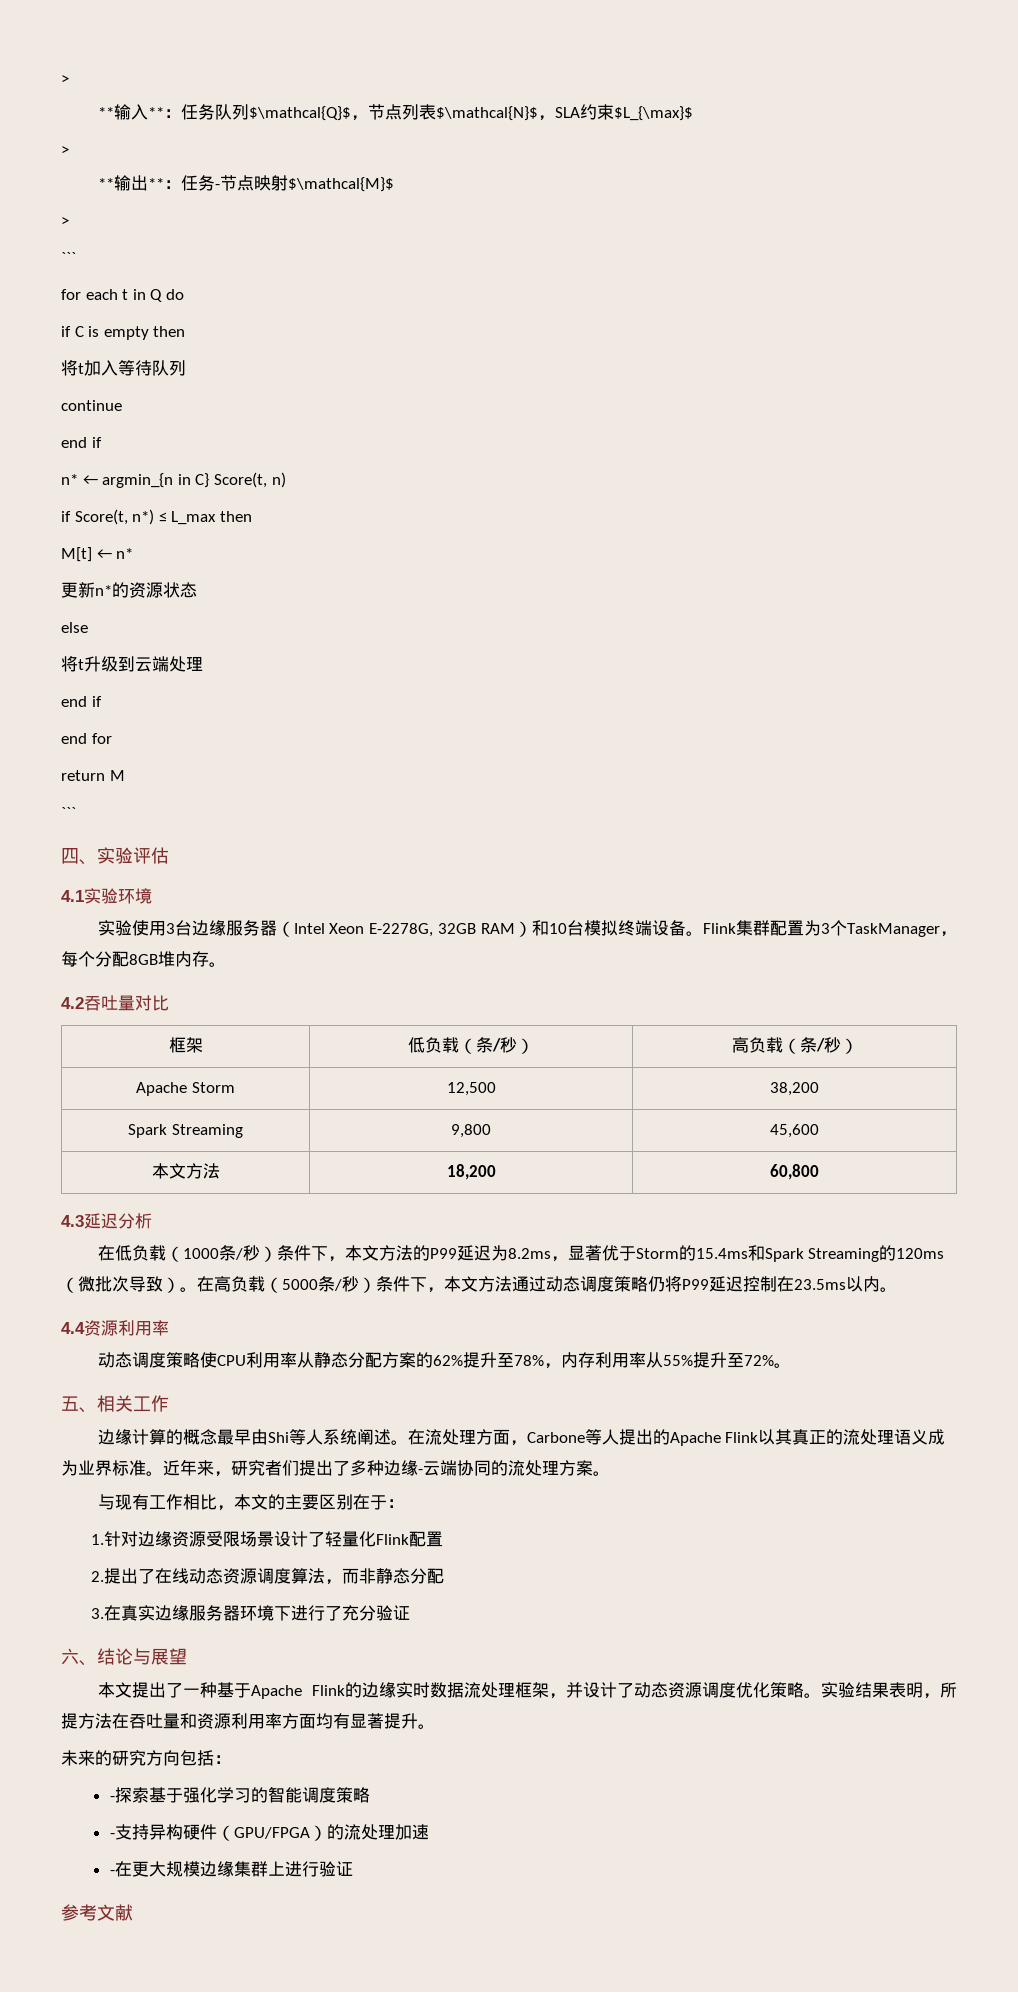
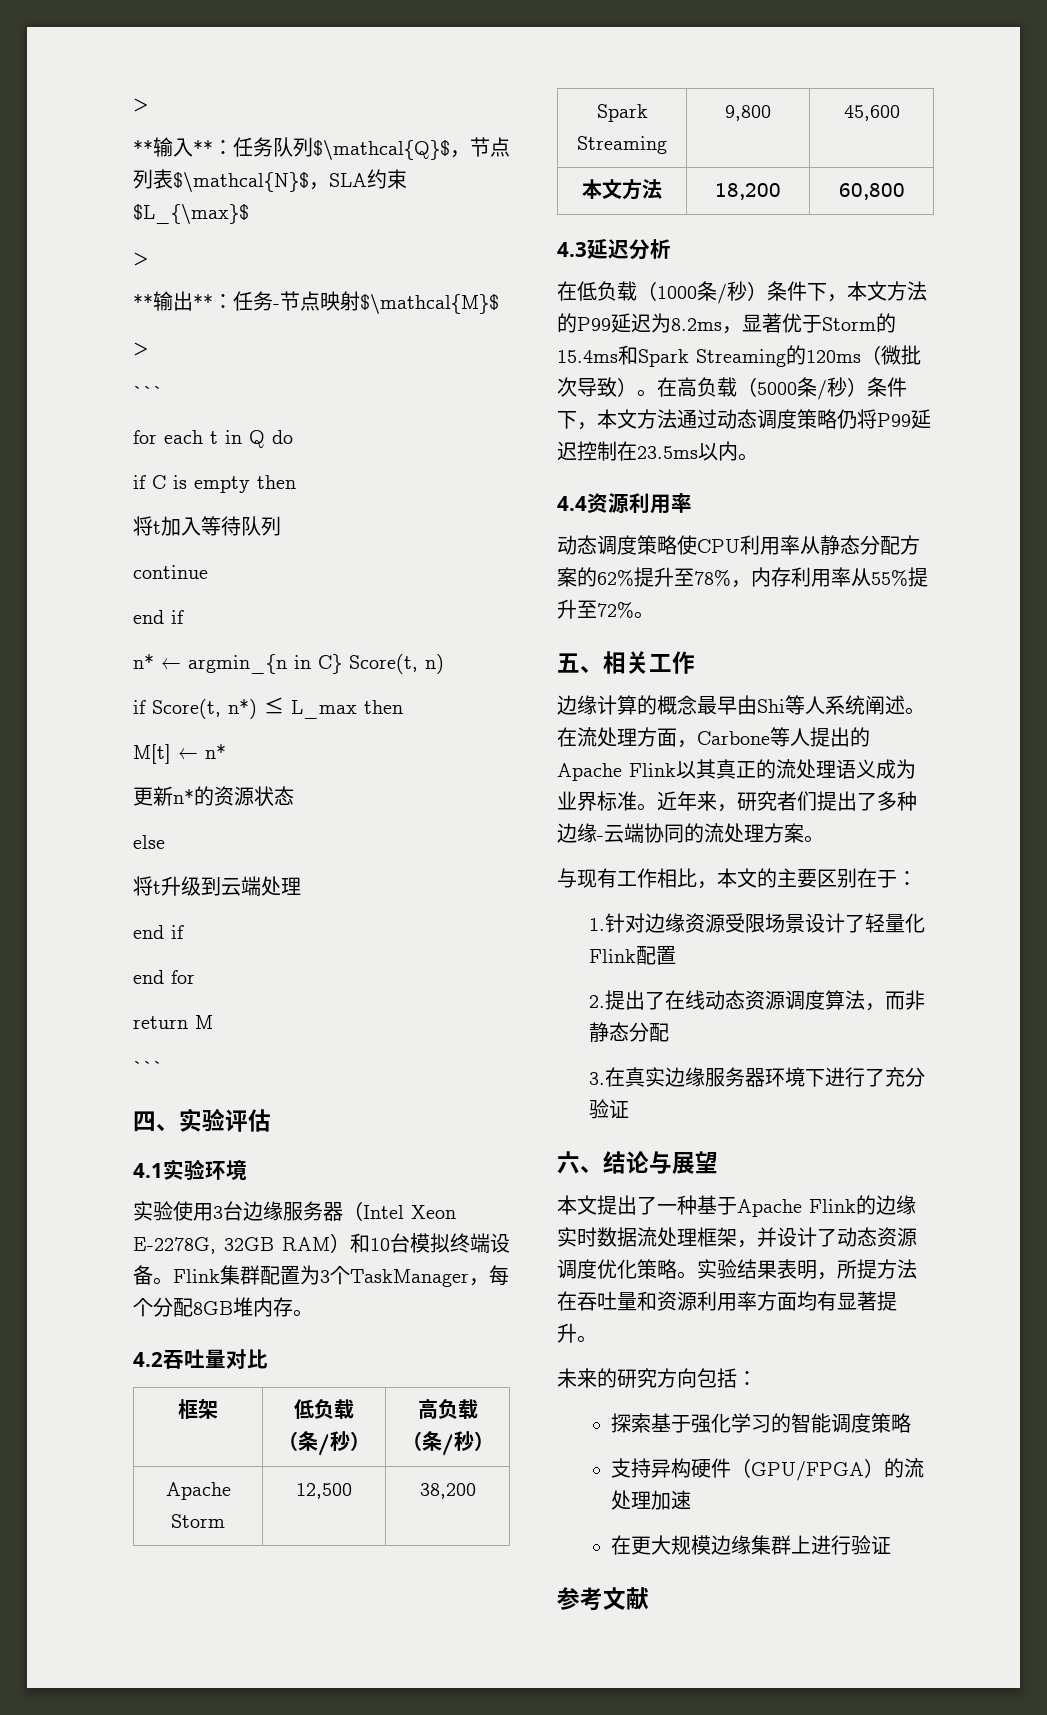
- -探索基于强化学习的智能调度策略
+ 探索基于强化学习的智能调度策略
- -支持异构硬件（GPU/FPGA）的流处理加速
+ 支持异构硬件（GPU/FPGA）的流处理加速
- -在更大规模边缘集群上进行验证
+ 在更大规模边缘集群上进行验证

